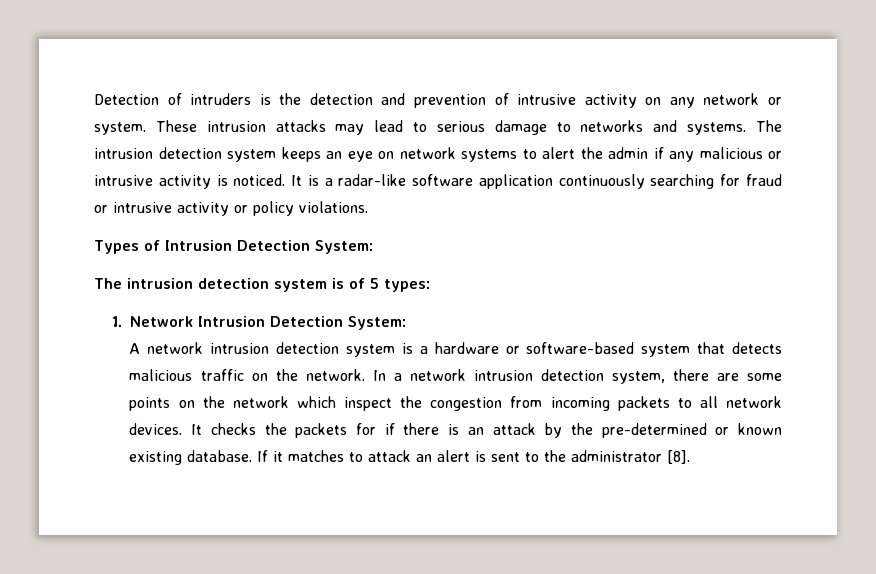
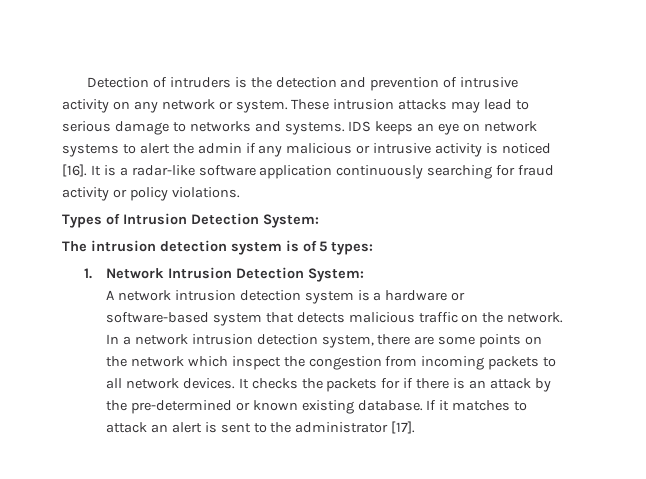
- The intrusion detection system keeps an eye on network systems to alert the admin if any malicious or intrusive activity is noticed.
+ IDS keeps an eye on network systems to alert the admin if any malicious or intrusive activity is noticed [16].
- It is a radar-like software application continuously searching for fraud or intrusive activity or policy violations.
+ It is a radar-like software application continuously searching for fraud activity or policy violations.
- If it matches to attack an alert is sent to the administrator [8].
+ If it matches to attack an alert is sent to the administrator [17].

